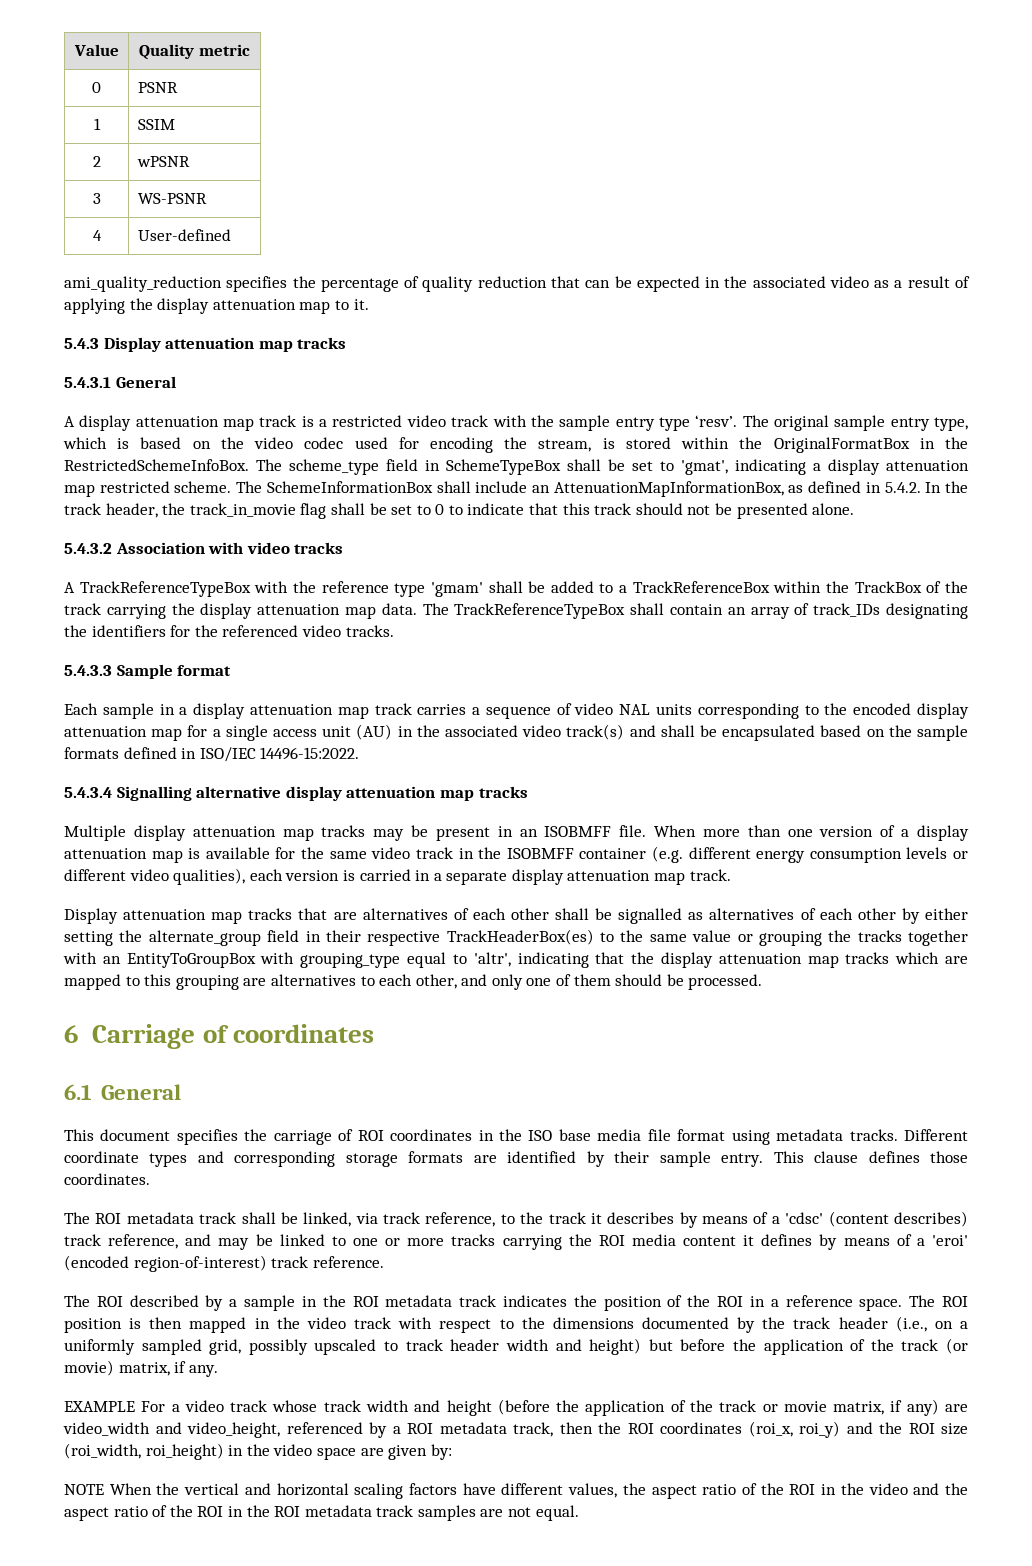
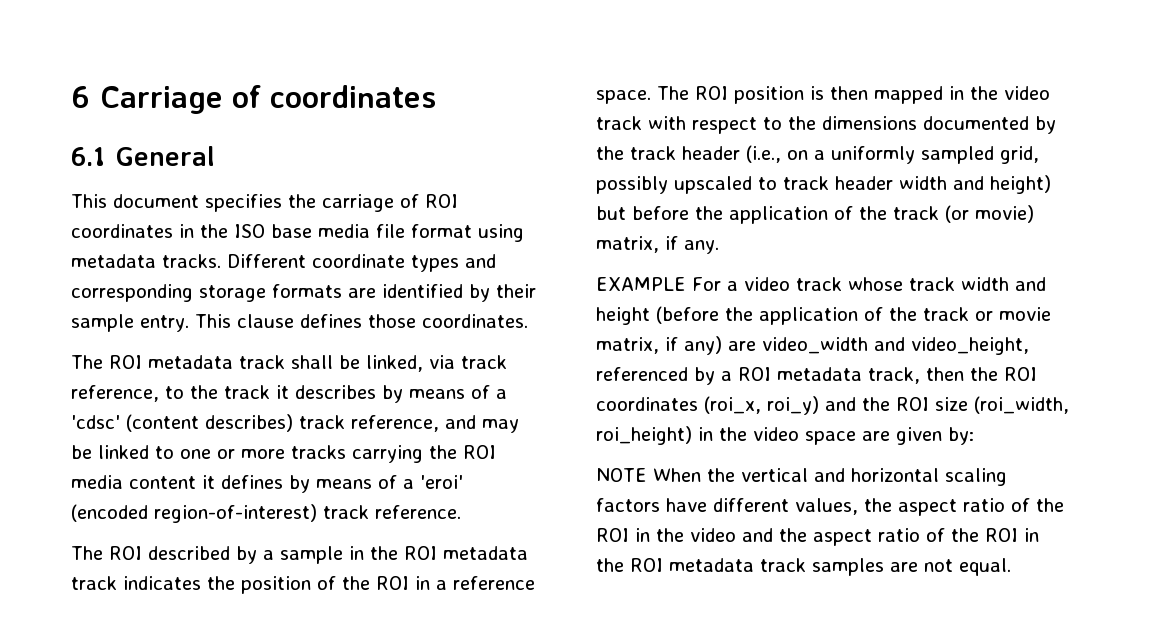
- Value | Quality metric
- 0 | PSNR
- 1 | SSIM
- 2 | wPSNR
- 3 | WS-PSNR
- 4 | User-defined
- ami_quality_reduction specifies the percentage of quality reduction that can be expected in the associated video as a result of applying the display attenuation map to it.
- 5.4.3 Display attenuation map tracks
- 5.4.3.1 General
- A display attenuation map track is a restricted video track with the sample entry type ‘resv’. The original sample entry type, which is based on the video codec used for encoding the stream, is stored within the OriginalFormatBox in the RestrictedSchemeInfoBox. The scheme_type field in SchemeTypeBox shall be set to 'gmat', indicating a display attenuation map restricted scheme. The SchemeInformationBox shall include an AttenuationMapInformationBox, as defined in 5.4.2. In the track header, the track_in_movie flag shall be set to 0 to indicate that this track should not be presented alone.
- 5.4.3.2 Association with video tracks
- A TrackReferenceTypeBox with the reference type 'gmam' shall be added to a TrackReferenceBox within the TrackBox of the track carrying the display attenuation map data. The TrackReferenceTypeBox shall contain an array of track_IDs designating the identifiers for the referenced video tracks.
- 5.4.3.3 Sample format
- Each sample in a display attenuation map track carries a sequence of video NAL units corresponding to the encoded display attenuation map for a single access unit (AU) in the associated video track(s) and shall be encapsulated based on the sample formats defined in ISO/IEC 14496-15:2022.
- 5.4.3.4 Signalling alternative display attenuation map tracks
- Multiple display attenuation map tracks may be present in an ISOBMFF file. When more than one version of a display attenuation map is available for the same video track in the ISOBMFF container (e.g. different energy consumption levels or different video qualities), each version is carried in a separate display attenuation map track.
- Display attenuation map tracks that are alternatives of each other shall be signalled as alternatives of each other by either setting the alternate_group field in their respective TrackHeaderBox(es) to the same value or grouping the tracks together with an EntityToGroupBox with grouping_type equal to 'altr', indicating that the display attenuation map tracks which are mapped to this grouping are alternatives to each other, and only one of them should be processed.

